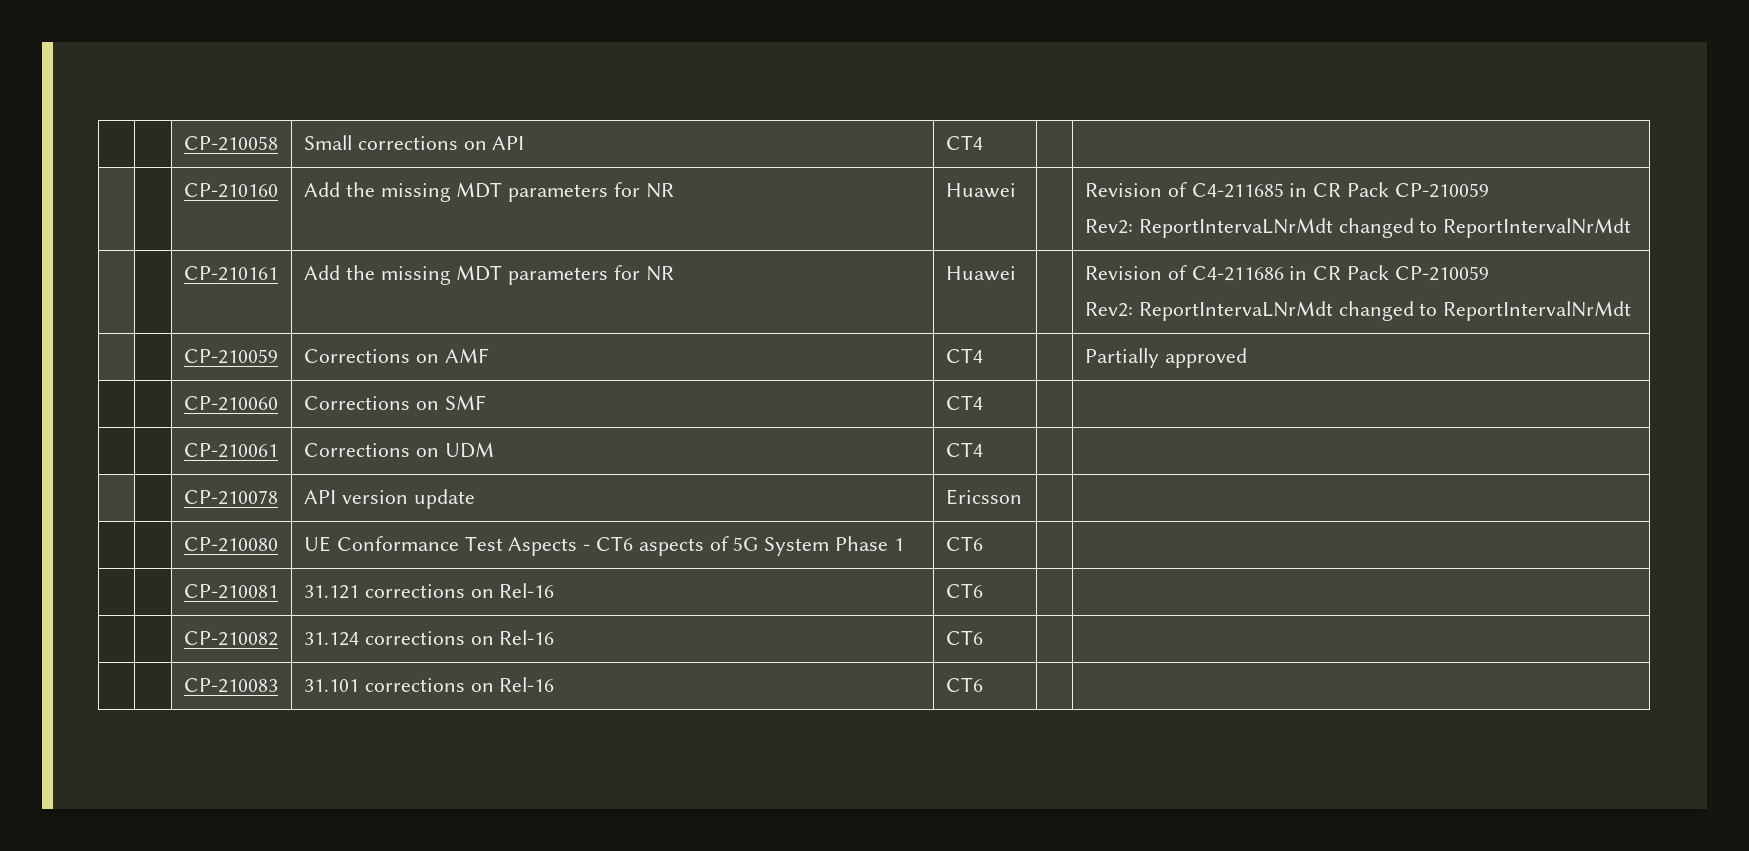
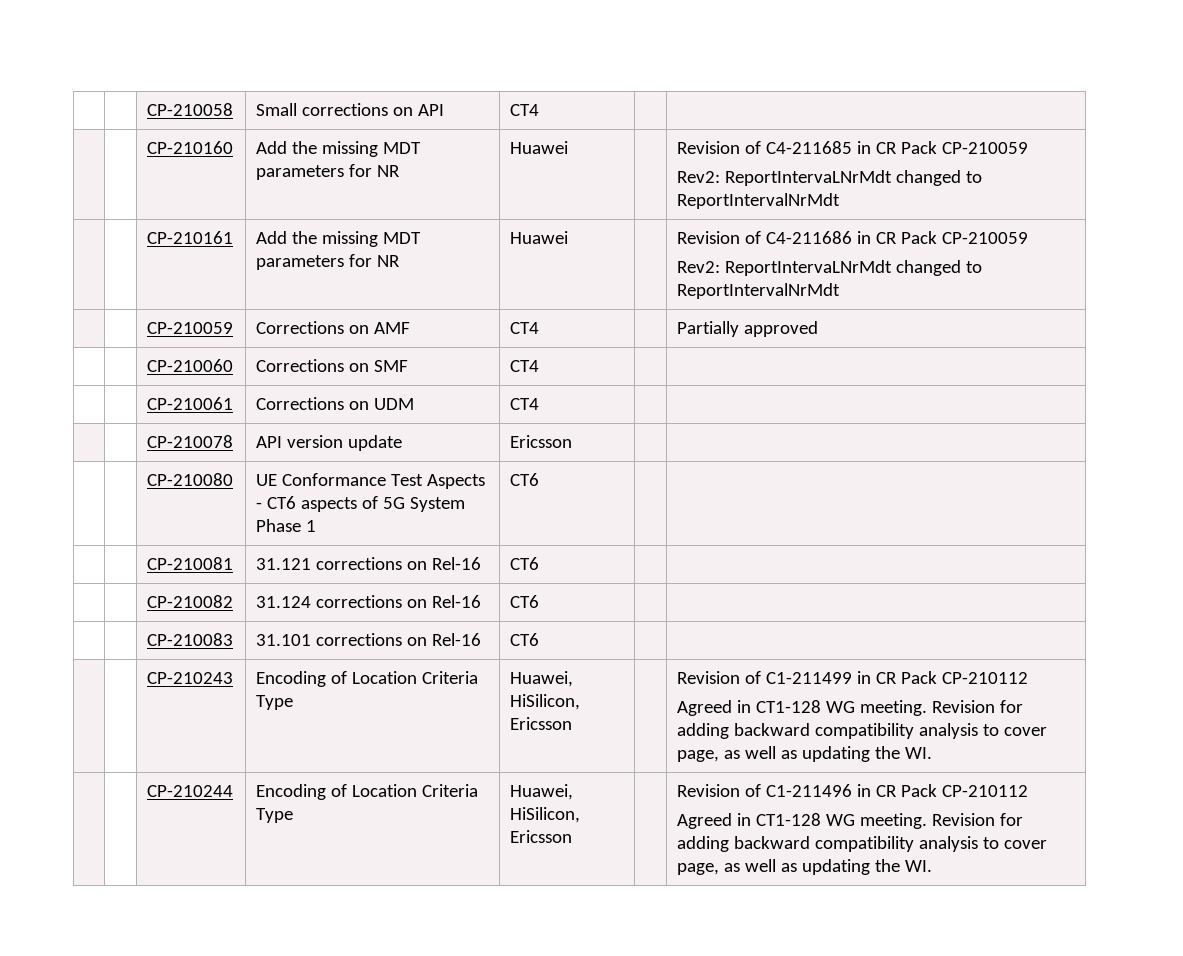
+ | | CP-210243 | Encoding of Location Criteria Type | Huawei, HiSilicon, Ericsson | | Revision of C1-211499 in CR Pack CP-210112
+ Agreed in CT1-128 WG meeting. Revision for adding backward compatibility analysis to cover page, as well as updating the WI.
+ | | CP-210244 | Encoding of Location Criteria Type | Huawei, HiSilicon, Ericsson | | Revision of C1-211496 in CR Pack CP-210112
+ Agreed in CT1-128 WG meeting. Revision for adding backward compatibility analysis to cover page, as well as updating the WI.

